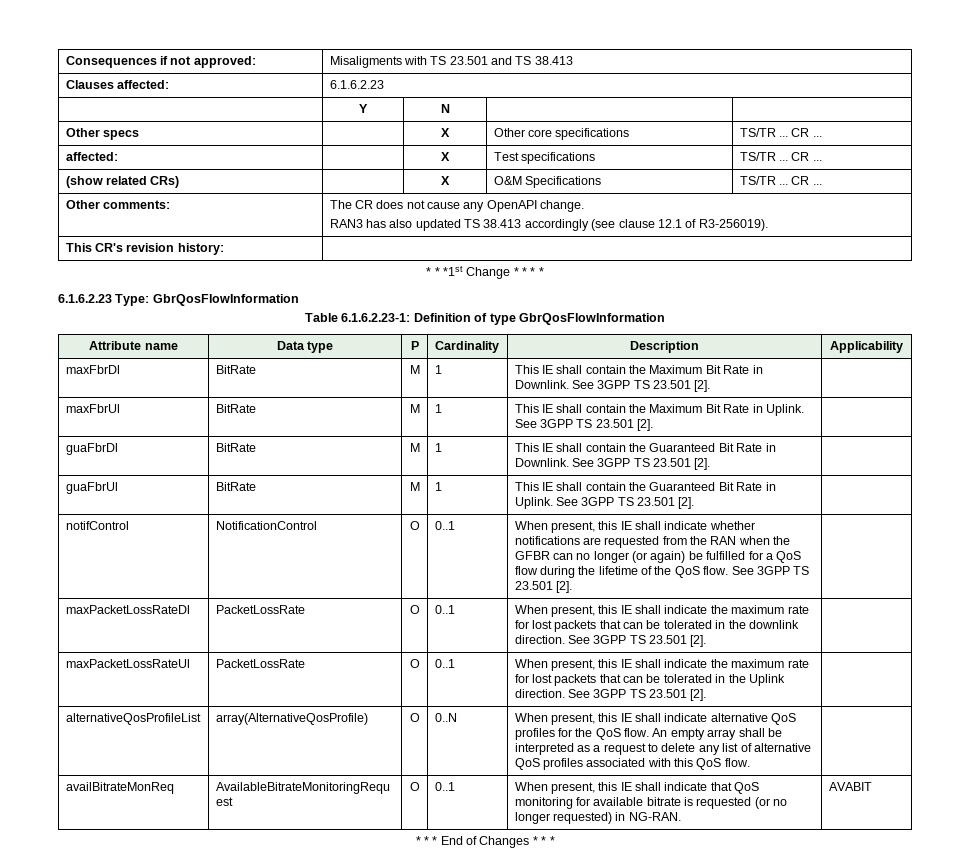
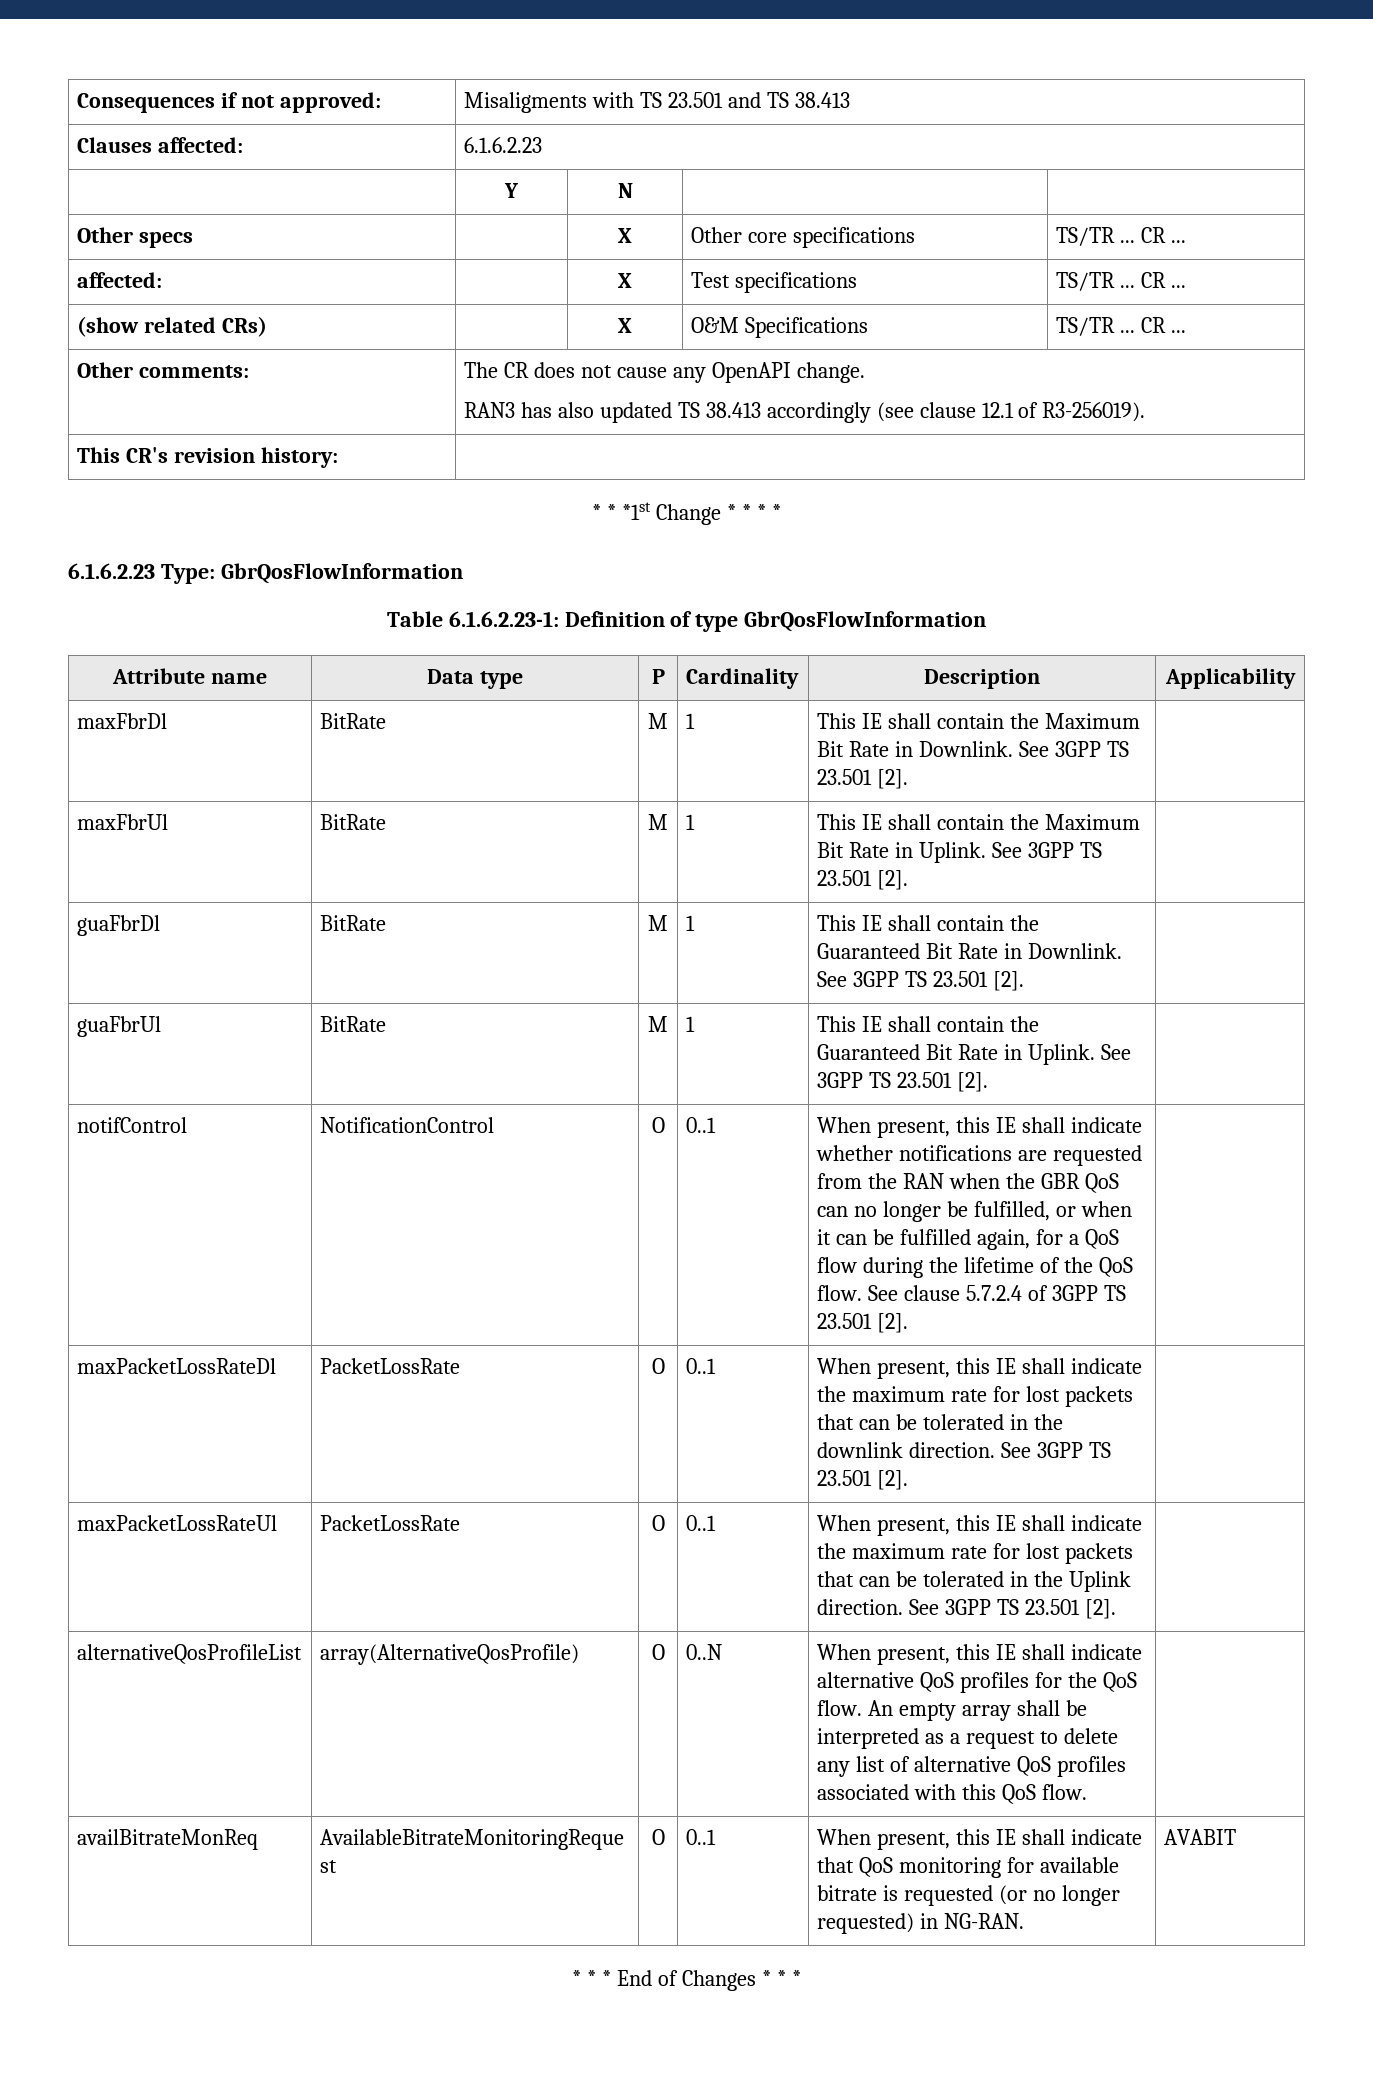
- When present, this IE shall indicate whether notifications are requested from the RAN when the GFBR can no longer (or again) be fulfilled for a QoS flow during the lifetime of the QoS flow. See 3GPP TS 23.501 [2].
+ When present, this IE shall indicate whether notifications are requested from the RAN when the GBR QoS can no longer be fulfilled, or when it can be fulfilled again, for a QoS flow during the lifetime of the QoS flow. See clause 5.7.2.4 of 3GPP TS 23.501 [2].

